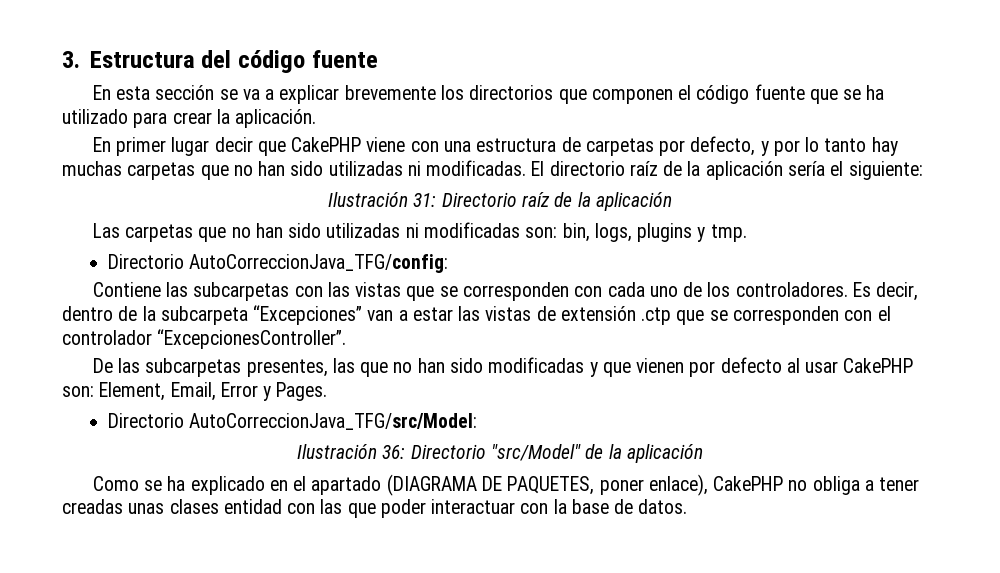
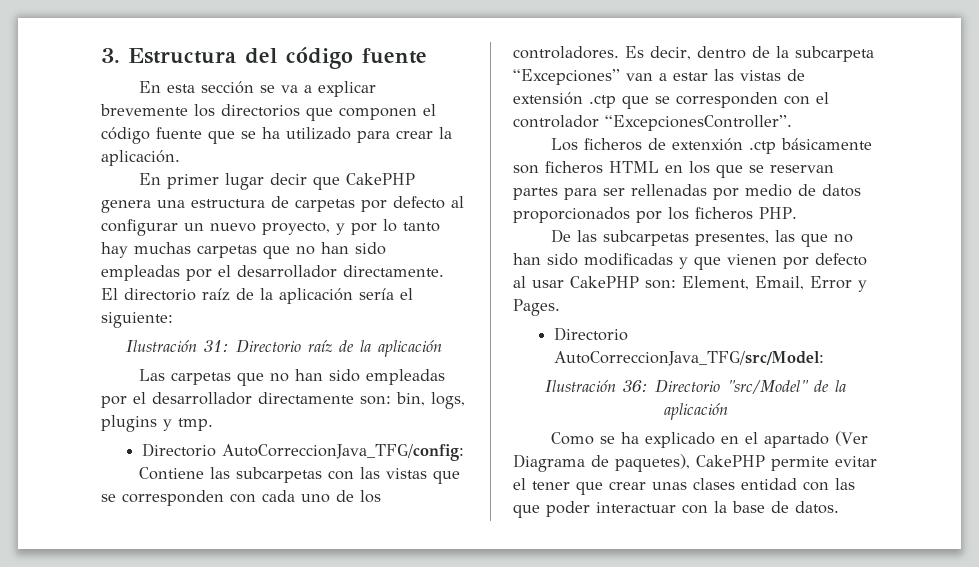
- En primer lugar decir que CakePHP viene con una estructura de carpetas por defecto, y por lo tanto hay muchas carpetas que no han sido utilizadas ni modificadas.
+ En primer lugar decir que CakePHP genera una estructura de carpetas por defecto al configurar un nuevo proyecto, y por lo tanto hay muchas carpetas que no han sido empleadas por el desarrollador directamente.
- Las carpetas que no han sido utilizadas ni modificadas son: bin, logs, plugins y tmp.
+ Las carpetas que no han sido empleadas por el desarrollador directamente son: bin, logs, plugins y tmp.
+ Los ficheros de extenxión .ctp básicamente son ficheros HTML en los que se reservan partes para ser rellenadas por medio de datos proporcionados por los ficheros PHP.
- Como se ha explicado en el apartado (DIAGRAMA DE PAQUETES, poner enlace), CakePHP no obliga a tener creadas unas clases entidad con las que poder interactuar con la base de datos.
+ Como se ha explicado en el apartado (Ver Diagrama de paquetes), CakePHP permite evitar el tener que crear unas clases entidad con las que poder interactuar con la base de datos.

